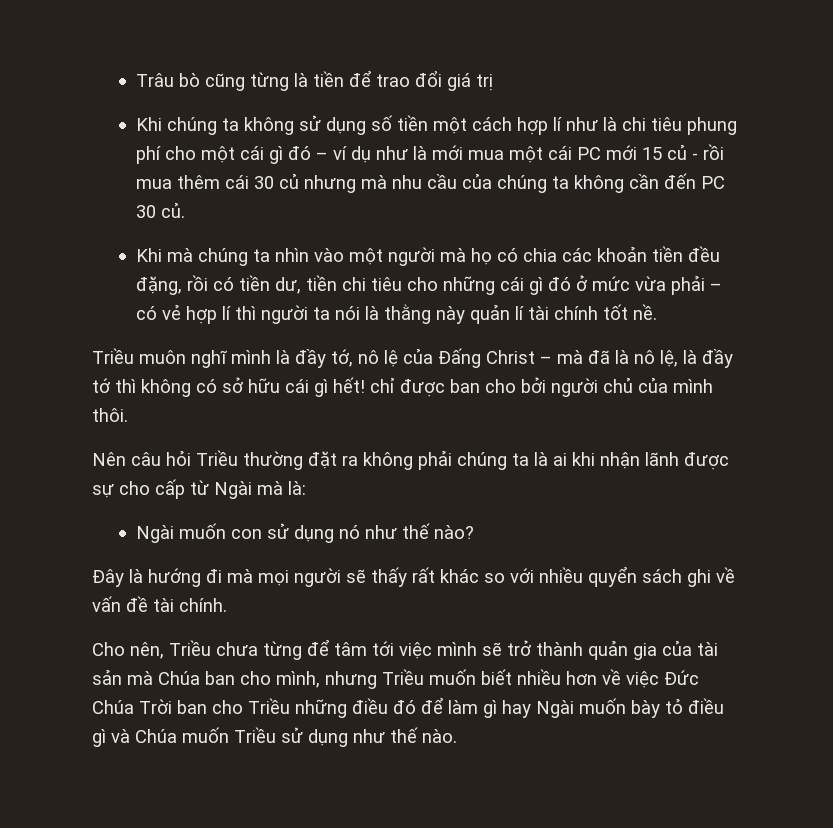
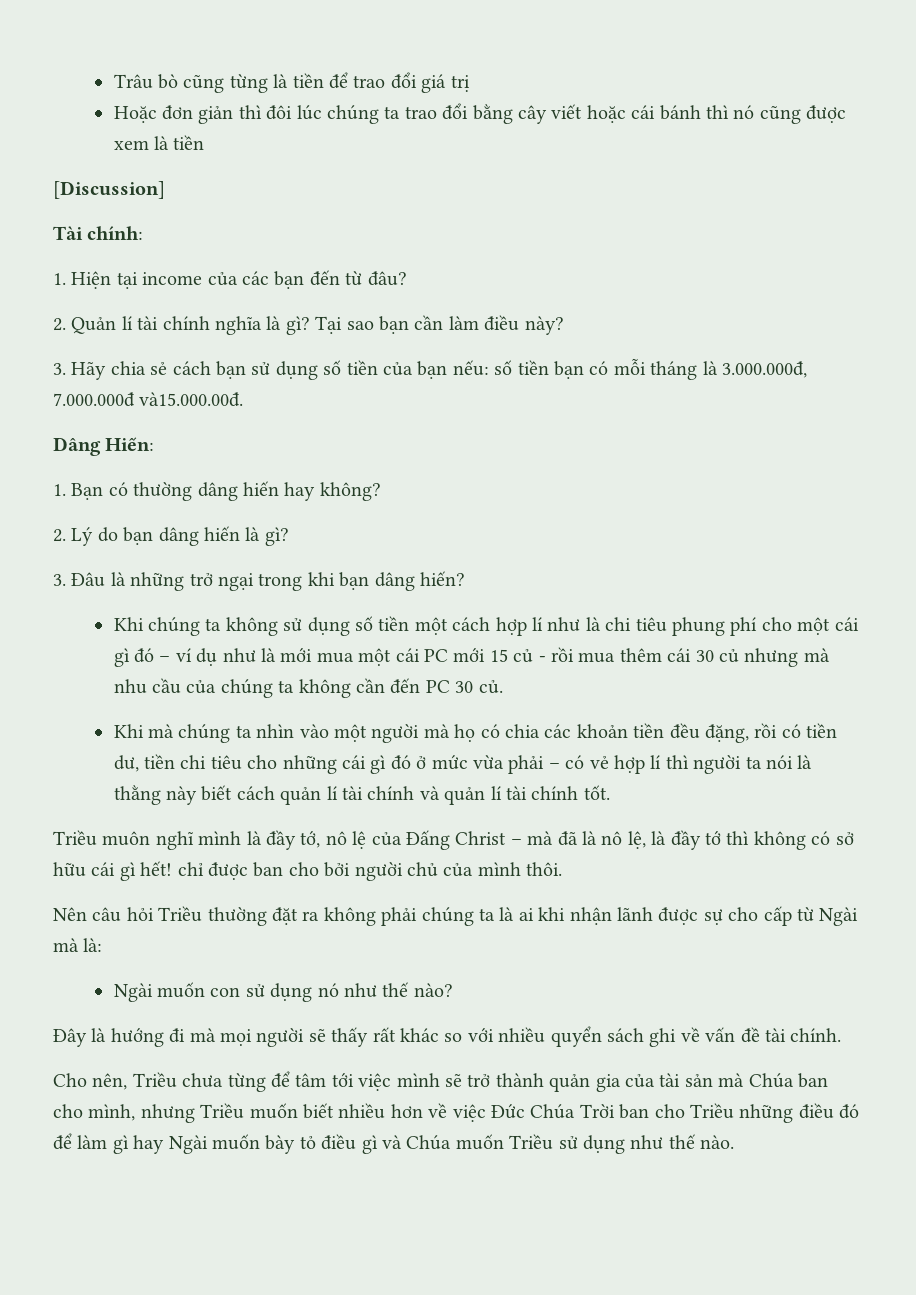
+ Hoặc đơn giản thì đôi lúc chúng ta trao đổi bằng cây viết hoặc cái bánh thì nó cũng được xem là tiền
+ [Discussion]
+ Tài chính:
+ 1. Hiện tại income của các bạn đến từ đâu?
+ 2. Quản lí tài chính nghĩa là gì? Tại sao bạn cần làm điều này?
+ 3. Hãy chia sẻ cách bạn sử dụng số tiền của bạn nếu: số tiền bạn có mỗi tháng là 3.000.000đ, 7.000.000đ và15.000.00đ.
+ Dâng Hiến:
+ 1. Bạn có thường dâng hiến hay không?
+ 2. Lý do bạn dâng hiến là gì?
+ 3. Đâu là những trở ngại trong khi bạn dâng hiến?
- Khi mà chúng ta nhìn vào một người mà họ có chia các khoản tiền đều đặng, rồi có tiền dư, tiền chi tiêu cho những cái gì đó ở mức vừa phải – có vẻ hợp lí thì người ta nói là thằng này quản lí tài chính tốt nề.
+ Khi mà chúng ta nhìn vào một người mà họ có chia các khoản tiền đều đặng, rồi có tiền dư, tiền chi tiêu cho những cái gì đó ở mức vừa phải – có vẻ hợp lí thì người ta nói là thằng này biết cách quản lí tài chính và quản lí tài chính tốt.

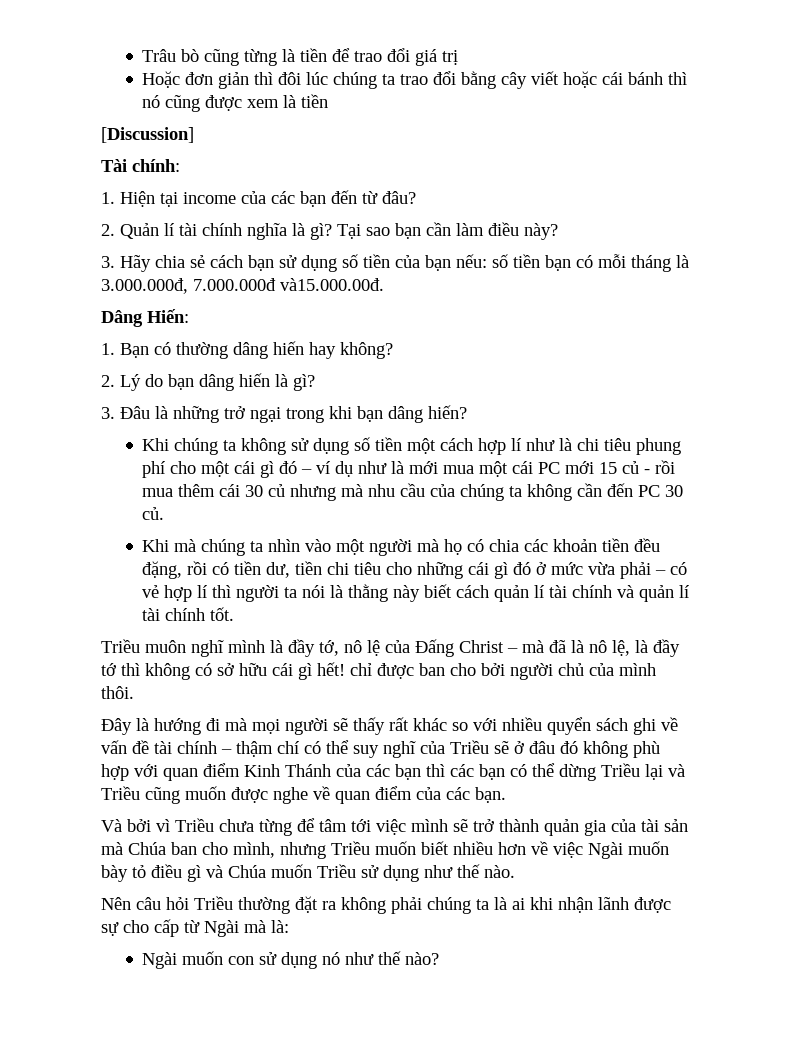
+ Đây là hướng đi mà mọi người sẽ thấy rất khác so với nhiều quyển sách ghi về vấn đề tài chính – thậm chí có thể suy nghĩ của Triều sẽ ở đâu đó không phù hợp với quan điểm Kinh Thánh của các bạn thì các bạn có thể dừng Triều lại và Triều cũng muốn được nghe về quan điểm của các bạn.
+ Và bởi vì Triều chưa từng để tâm tới việc mình sẽ trở thành quản gia của tài sản mà Chúa ban cho mình, nhưng Triều muốn biết nhiều hơn về việc Ngài muốn bày tỏ điều gì và Chúa muốn Triều sử dụng như thế nào.
- Đây là hướng đi mà mọi người sẽ thấy rất khác so với nhiều quyển sách ghi về vấn đề tài chính.
- Cho nên, Triều chưa từng để tâm tới việc mình sẽ trở thành quản gia của tài sản mà Chúa ban cho mình, nhưng Triều muốn biết nhiều hơn về việc Đức Chúa Trời ban cho Triều những điều đó để làm gì hay Ngài muốn bày tỏ điều gì và Chúa muốn Triều sử dụng như thế nào.

